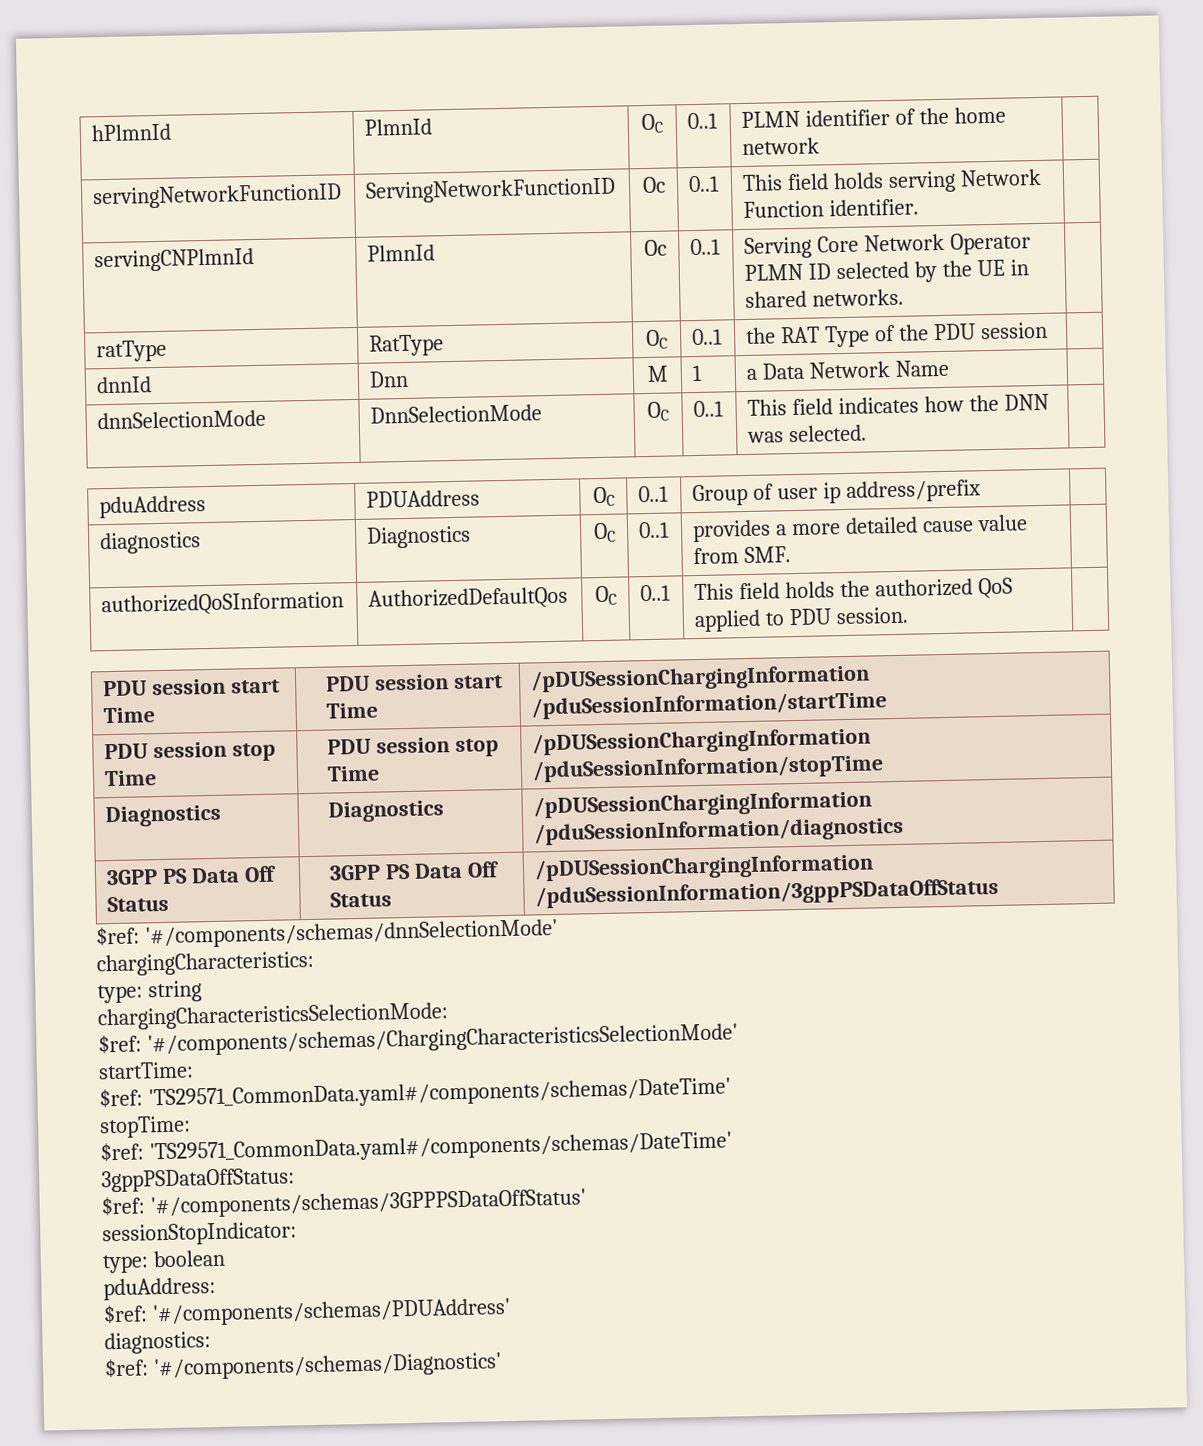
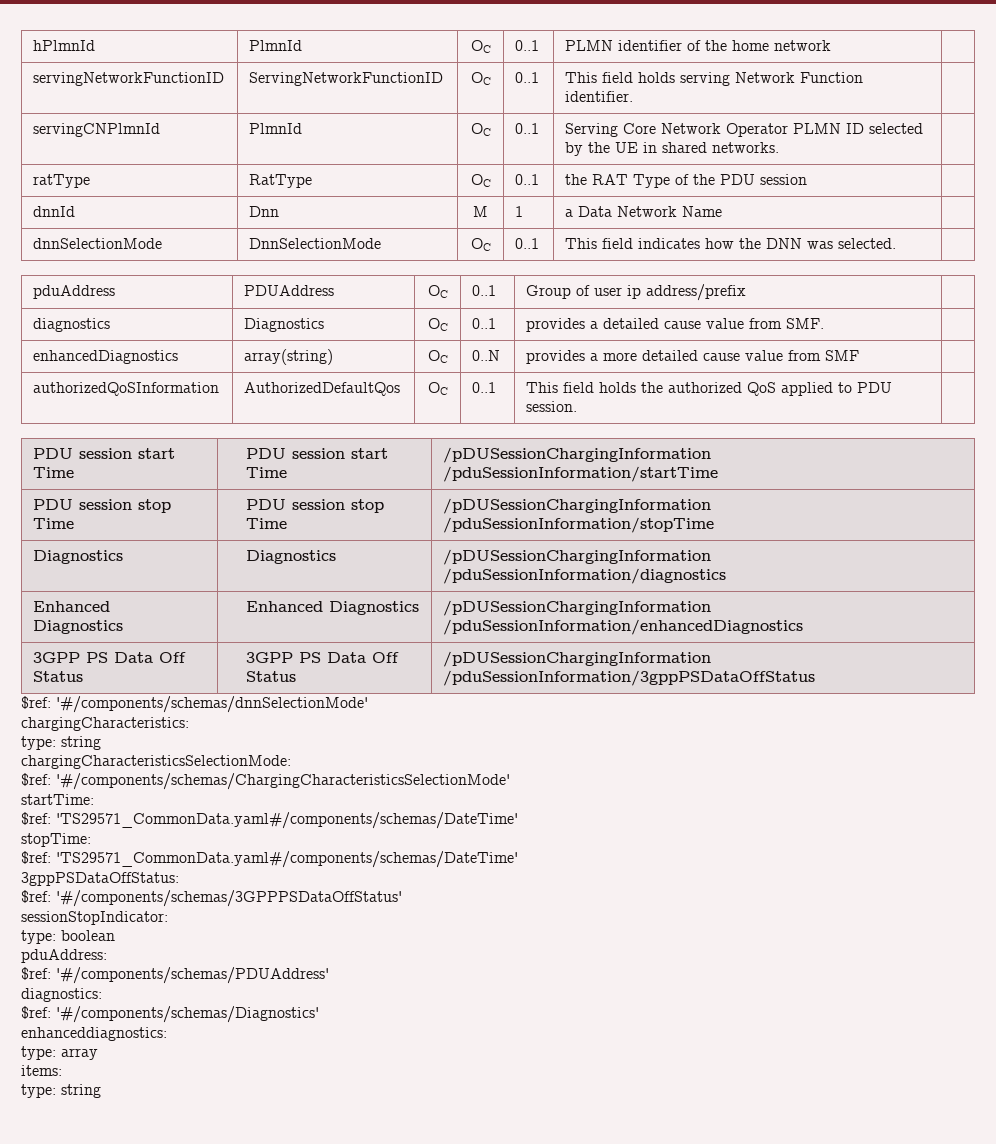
- servingNetworkFunctionID | ServingNetworkFunctionID | Oc | 0..1 | This field holds serving Network Function identifier. |
+ servingNetworkFunctionID | ServingNetworkFunctionID | OC | 0..1 | This field holds serving Network Function identifier. |
- servingCNPlmnId | PlmnId | Oc | 0..1 | Serving Core Network Operator PLMN ID selected by the UE in shared networks. |
+ servingCNPlmnId | PlmnId | OC | 0..1 | Serving Core Network Operator PLMN ID selected by the UE in shared networks. |
- diagnostics | Diagnostics | OC | 0..1 | provides a more detailed cause value from SMF. |
+ diagnostics | Diagnostics | OC | 0..1 | provides a detailed cause value from SMF. |
+ enhancedDiagnostics | array(string) | OC | 0..N | provides a more detailed cause value from SMF |
+ Enhanced Diagnostics | Enhanced Diagnostics | /pDUSessionChargingInformation /pduSessionInformation/enhancedDiagnostics
+ enhanceddiagnostics:
+ type: array
+ items:
+ type: string

